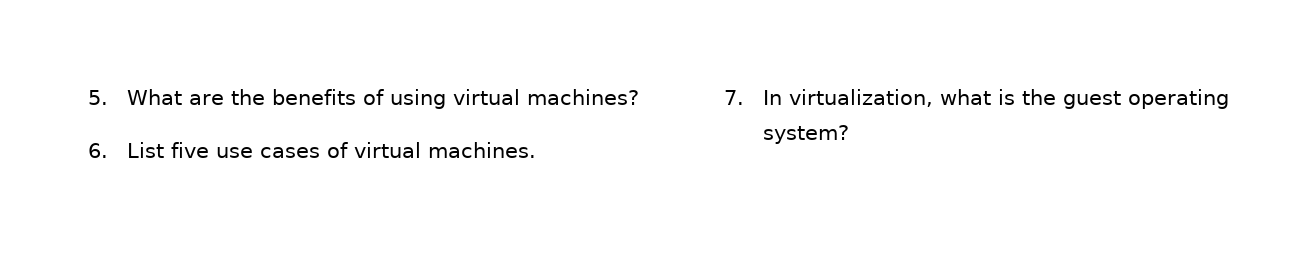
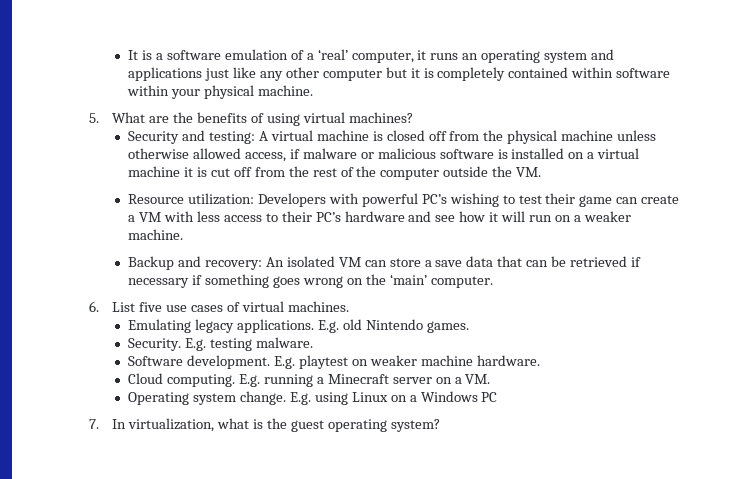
+ It is a software emulation of a ‘real’ computer, it runs an operating system and applications just like any other computer but it is completely contained within software within your physical machine.
+ Security and testing: A virtual machine is closed off from the physical machine unless otherwise allowed access, if malware or malicious software is installed on a virtual machine it is cut off from the rest of the computer outside the VM.
+ Resource utilization: Developers with powerful PC’s wishing to test their game can create a VM with less access to their PC’s hardware and see how it will run on a weaker machine.
+ Backup and recovery: An isolated VM can store a save data that can be retrieved if necessary if something goes wrong on the ‘main’ computer.
+ Emulating legacy applications. E.g. old Nintendo games.
+ Security. E.g. testing malware.
+ Software development. E.g. playtest on weaker machine hardware.
+ Cloud computing. E.g. running a Minecraft server on a VM.
+ Operating system change. E.g. using Linux on a Windows PC

